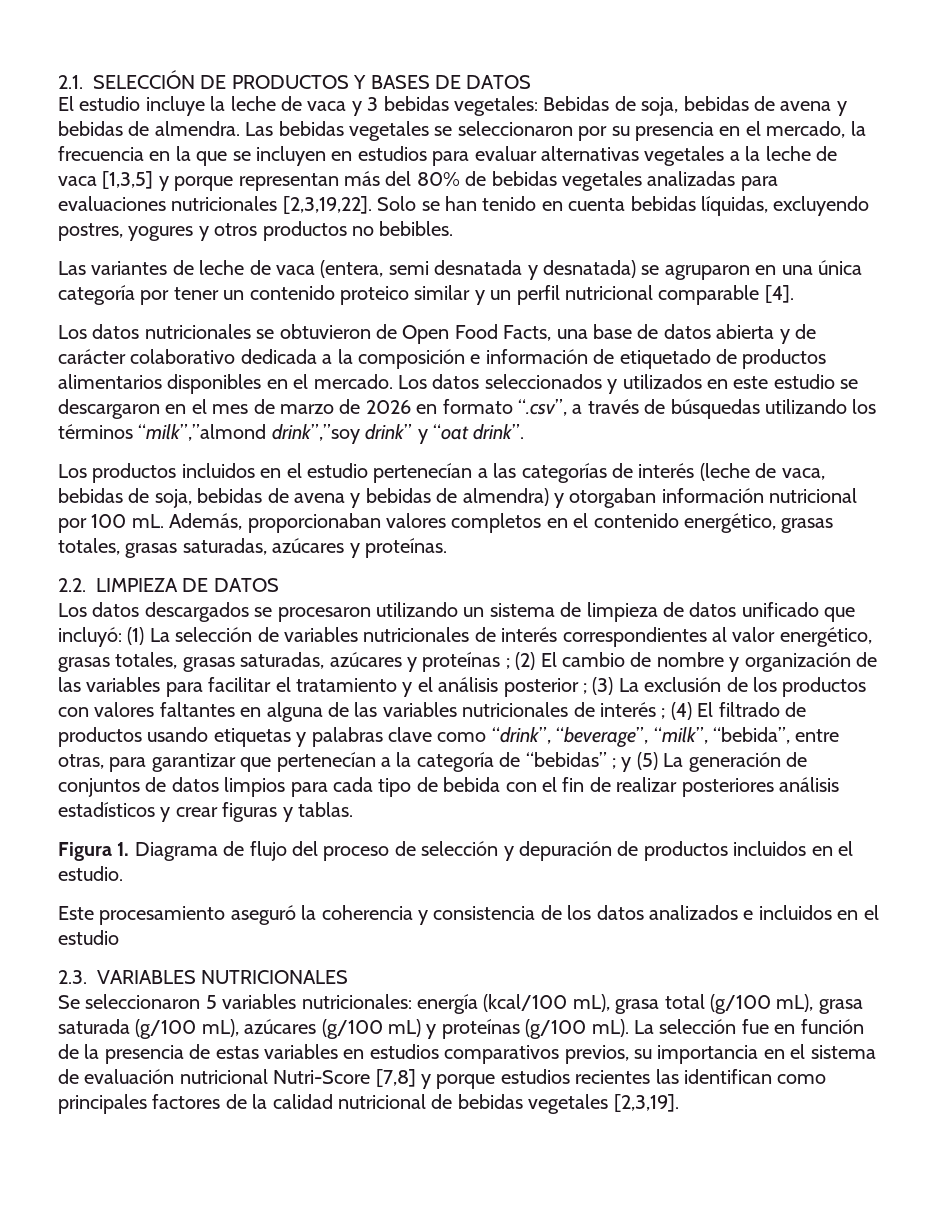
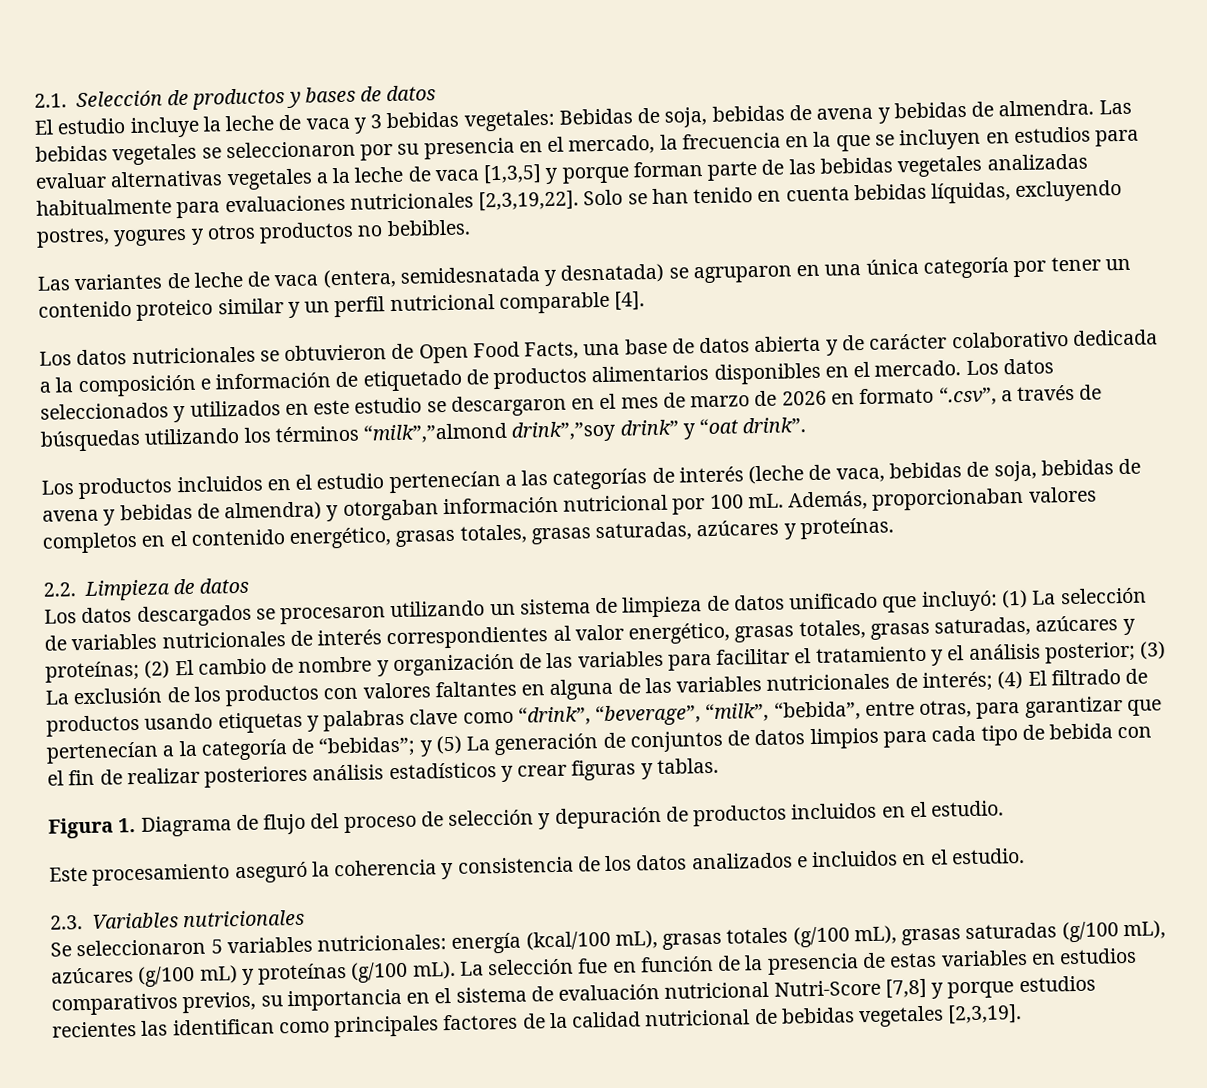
- 2.1. SELECCIÓN DE PRODUCTOS Y BASES DE DATOS
+ 2.1. Selección de productos y bases de datos
- Las bebidas vegetales se seleccionaron por su presencia en el mercado, la frecuencia en la que se incluyen en estudios para evaluar alternativas vegetales a la leche de vaca [1,3,5] y porque representan más del 80% de bebidas vegetales analizadas para evaluaciones nutricionales [2,3,19,22].
+ Las bebidas vegetales se seleccionaron por su presencia en el mercado, la frecuencia en la que se incluyen en estudios para evaluar alternativas vegetales a la leche de vaca [1,3,5] y porque forman parte de las bebidas vegetales analizadas habitualmente para evaluaciones nutricionales [2,3,19,22].
- Las variantes de leche de vaca (entera, semi desnatada y desnatada) se agruparon en una única categoría por tener un contenido proteico similar y un perfil nutricional comparable [4].
+ Las variantes de leche de vaca (entera, semidesnatada y desnatada) se agruparon en una única categoría por tener un contenido proteico similar y un perfil nutricional comparable [4].
- 2.2. LIMPIEZA DE DATOS
+ 2.2. Limpieza de datos
- (1) La selección de variables nutricionales de interés correspondientes al valor energético, grasas totales, grasas saturadas, azúcares y proteínas ;
+ (1) La selección de variables nutricionales de interés correspondientes al valor energético, grasas totales, grasas saturadas, azúcares y proteínas;
- (2) El cambio de nombre y organización de las variables para facilitar el tratamiento y el análisis posterior ;
+ (2) El cambio de nombre y organización de las variables para facilitar el tratamiento y el análisis posterior;
- (3) La exclusión de los productos con valores faltantes en alguna de las variables nutricionales de interés ;
+ (3) La exclusión de los productos con valores faltantes en alguna de las variables nutricionales de interés;
- (4) El filtrado de productos usando etiquetas y palabras clave como “drink”, “beverage”, “milk”, “bebida”, entre otras, para garantizar que pertenecían a la categoría de “bebidas” ;
+ (4) El filtrado de productos usando etiquetas y palabras clave como “drink”, “beverage”, “milk”, “bebida”, entre otras, para garantizar que pertenecían a la categoría de “bebidas”;
- Este procesamiento aseguró la coherencia y consistencia de los datos analizados e incluidos en el estudio
+ Este procesamiento aseguró la coherencia y consistencia de los datos analizados e incluidos en el estudio.
- 2.3. VARIABLES NUTRICIONALES
+ 2.3. Variables nutricionales
- Se seleccionaron 5 variables nutricionales: energía (kcal/100 mL), grasa total (g/100 mL), grasa saturada (g/100 mL), azúcares (g/100 mL) y proteínas (g/100 mL).
+ Se seleccionaron 5 variables nutricionales: energía (kcal/100 mL), grasas totales (g/100 mL), grasas saturadas (g/100 mL), azúcares (g/100 mL) y proteínas (g/100 mL).

